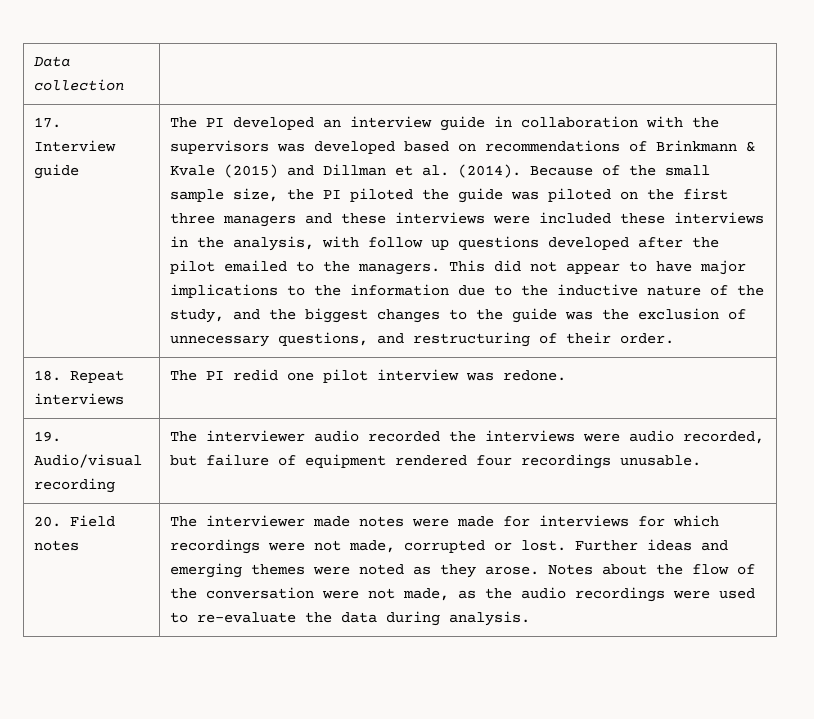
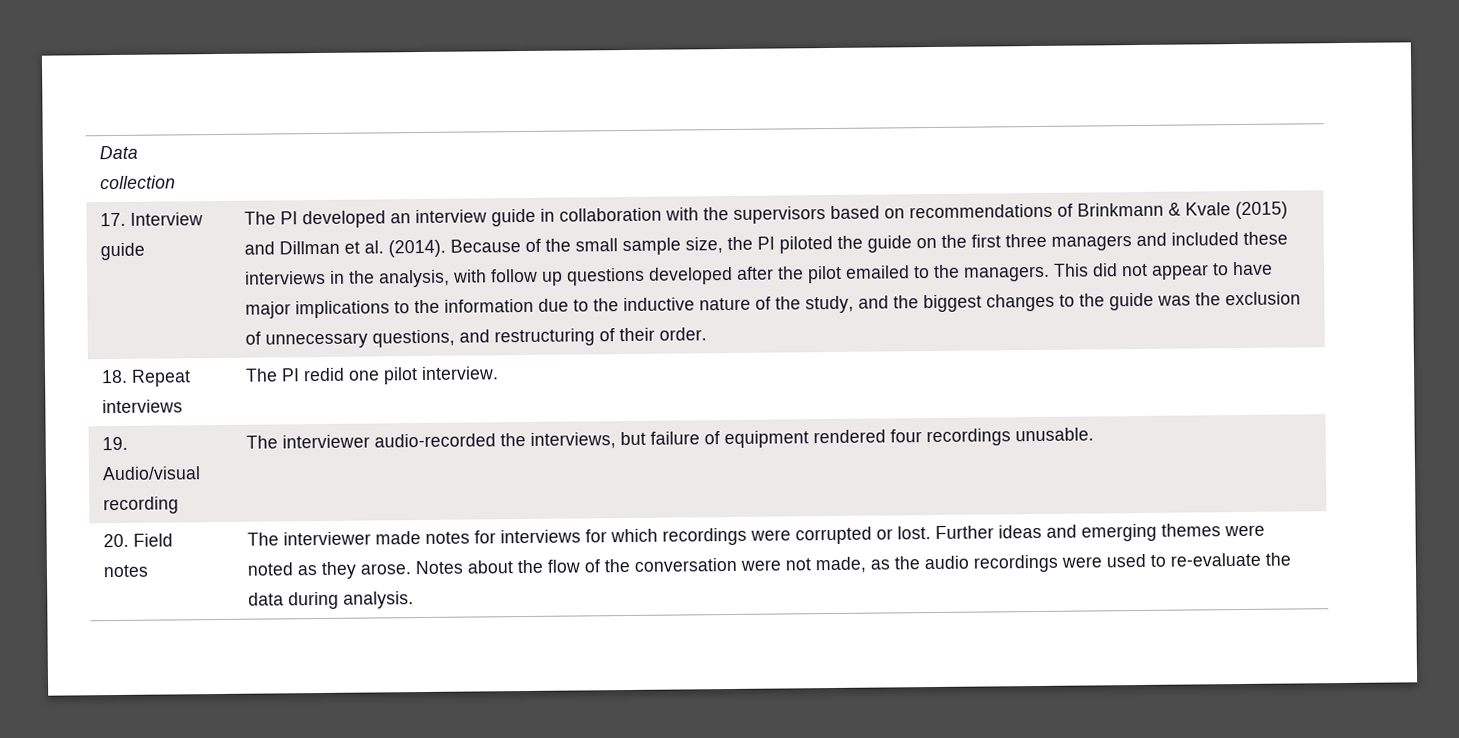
- The PI developed an interview guide in collaboration with the supervisors was developed based on recommendations of Brinkmann & Kvale (2015) and Dillman et al. (2014).
+ The PI developed an interview guide in collaboration with the supervisors based on recommendations of Brinkmann & Kvale (2015) and Dillman et al. (2014).
- Because of the small sample size, the PI piloted the guide was piloted on the first three managers and these interviews were included these interviews in the analysis, with follow up questions developed after the pilot emailed to the managers.
+ Because of the small sample size, the PI piloted the guide on the first three managers and included these interviews in the analysis, with follow up questions developed after the pilot emailed to the managers.
- 18. Repeat interviews | The PI redid one pilot interview was redone.
+ 18. Repeat interviews | The PI redid one pilot interview.
- 19. Audio/visual recording | The interviewer audio recorded the interviews were audio recorded, but failure of equipment rendered four recordings unusable.
+ 19. Audio/visual recording | The interviewer audio-recorded the interviews, but failure of equipment rendered four recordings unusable.
- The interviewer made notes were made for interviews for which recordings were not made, corrupted or lost.
+ The interviewer made notes for interviews for which recordings were corrupted or lost.

